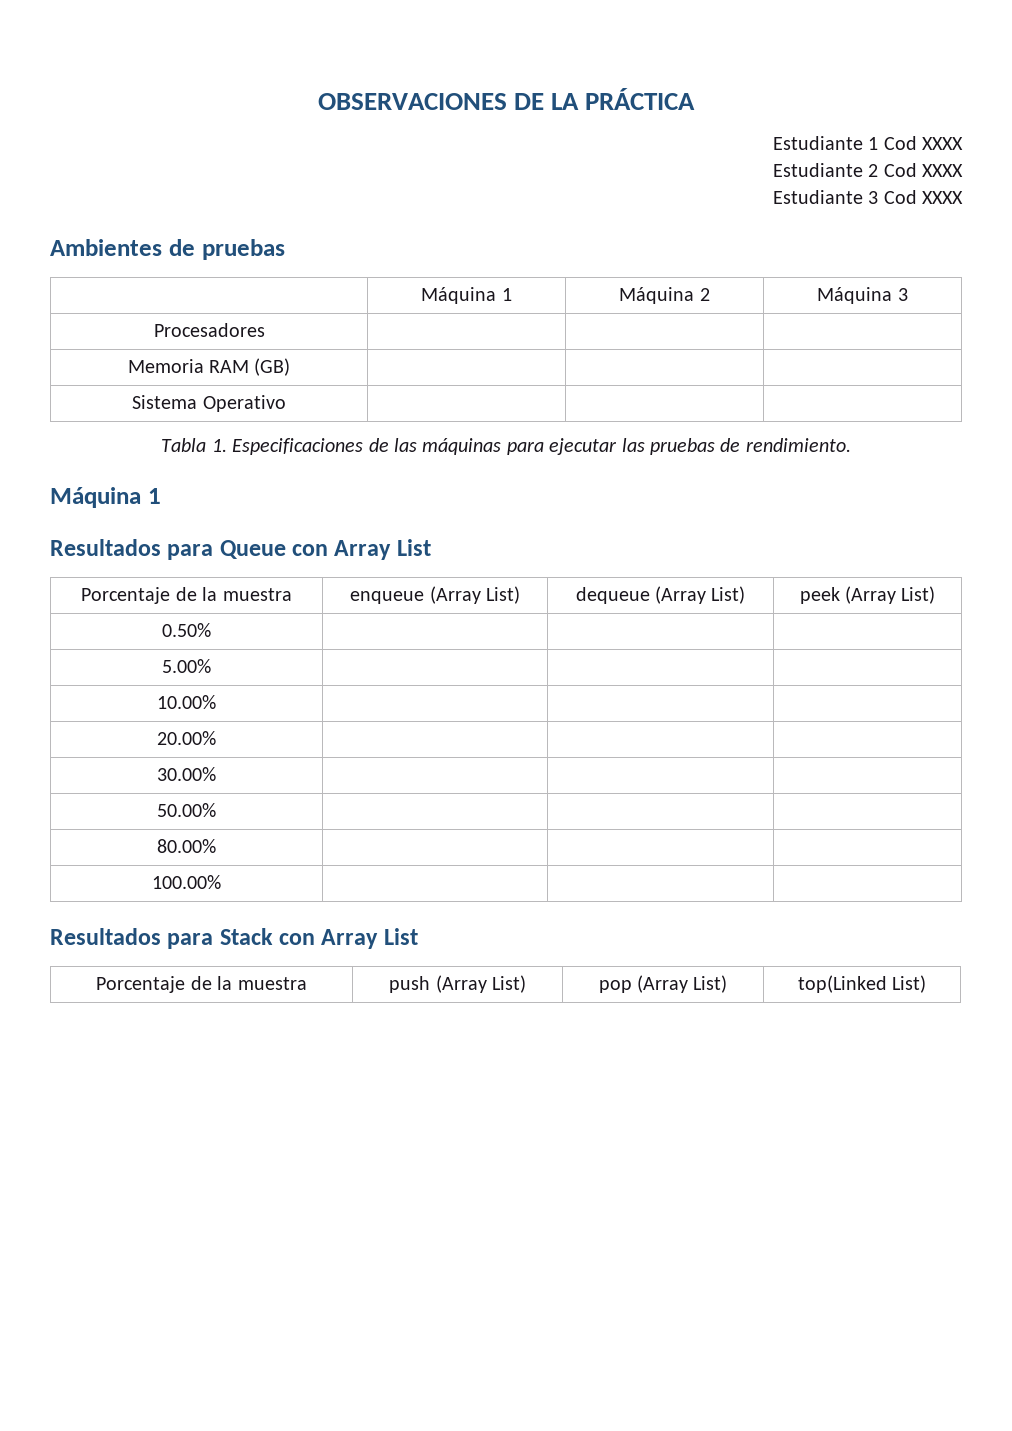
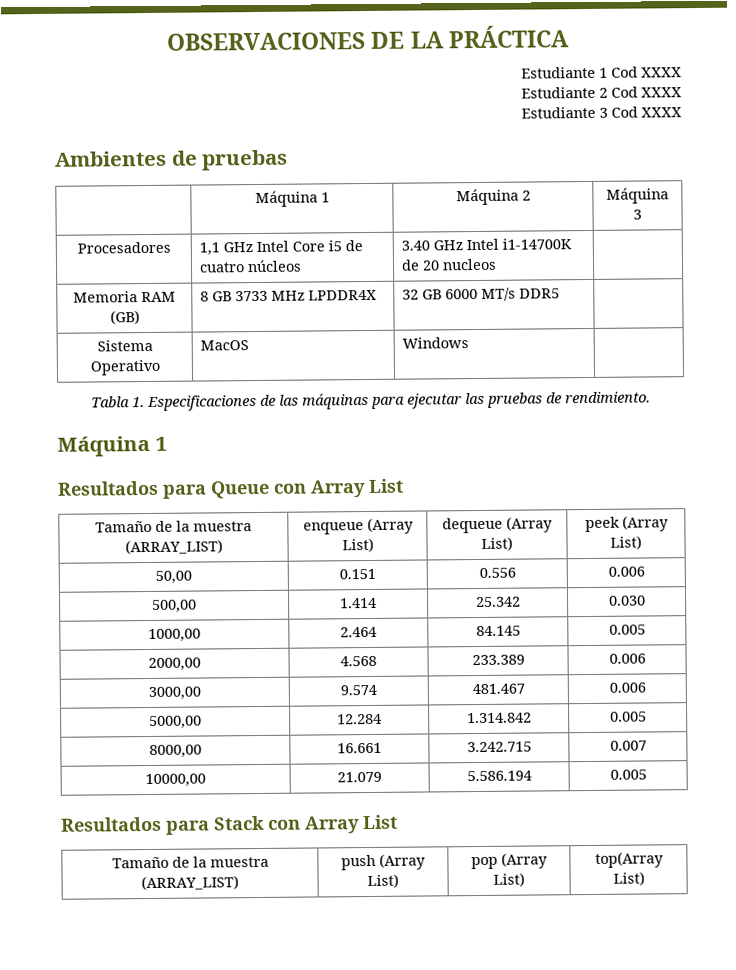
- Procesadores | | |
- Memoria RAM (GB) | | |
+ Procesadores | 1,1 GHz Intel Core i5 de cuatro núcleos | 3.40 GHz Intel i1-14700K de 20 nucleos |
+ Memoria RAM (GB) | 8 GB 3733 MHz LPDDR4X | 32 GB 6000 MT/s DDR5 |
- Sistema Operativo | | |
+ Sistema Operativo | MacOS | Windows |
- Porcentaje de la muestra | enqueue (Array List) | dequeue (Array List) | peek (Array List)
+ Tamaño de la muestra (ARRAY_LIST) | enqueue (Array List) | dequeue (Array List) | peek (Array List)
- 0.50% | | |
- 5.00% | | |
- 10.00% | | |
- 20.00% | | |
- 30.00% | | |
- 50.00% | | |
- 80.00% | | |
- 100.00% | | |
+ 50,00 | 0.151 | 0.556 | 0.006
+ 500,00 | 1.414 | 25.342 | 0.030
+ 1000,00 | 2.464 | 84.145 | 0.005
+ 2000,00 | 4.568 | 233.389 | 0.006
+ 3000,00 | 9.574 | 481.467 | 0.006
+ 5000,00 | 12.284 | 1.314.842 | 0.005
+ 8000,00 | 16.661 | 3.242.715 | 0.007
+ 10000,00 | 21.079 | 5.586.194 | 0.005
- Porcentaje de la muestra | push (Array List) | pop (Array List) | top(Linked List)
+ Tamaño de la muestra (ARRAY_LIST) | push (Array List) | pop (Array List) | top(Array List)

